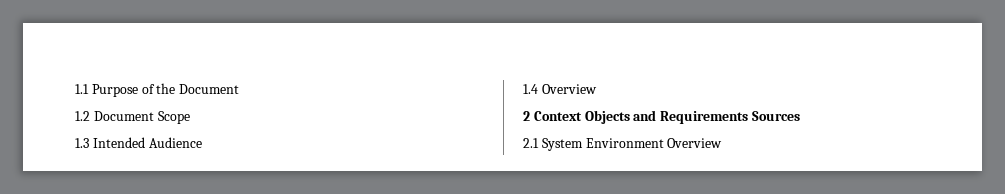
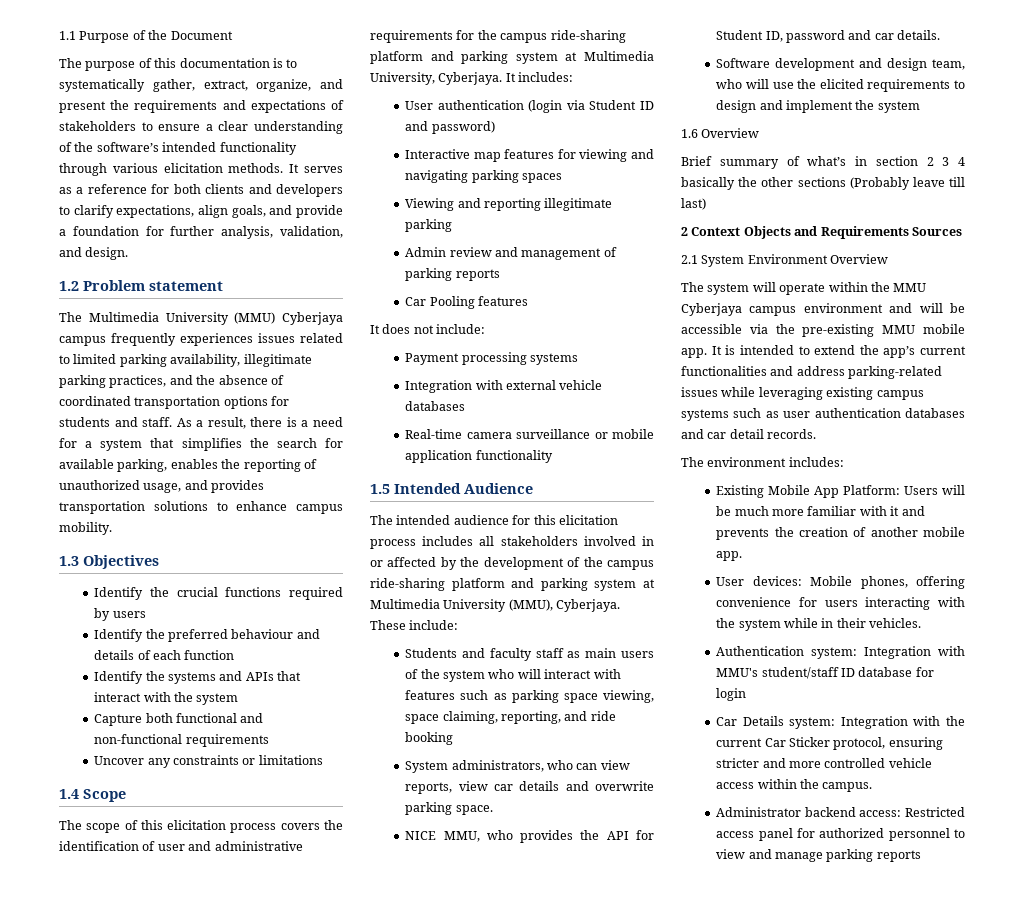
- 1.2 Document Scope
- 1.3 Intended Audience
- 1.4 Overview
+ The purpose of this documentation is to systematically gather, extract, organize, and present the requirements and expectations of stakeholders to ensure a clear understanding of the software’s intended functionality through various elicitation methods. It serves as a reference for both clients and developers to clarify expectations, align goals, and provide a foundation for further analysis, validation, and design.
+ 1.2 Problem statement
+ The Multimedia University (MMU) Cyberjaya campus frequently experiences issues related to limited parking availability, illegitimate parking practices, and the absence of coordinated transportation options for students and staff. As a result, there is a need for a system that simplifies the search for available parking, enables the reporting of unauthorized usage, and provides transportation solutions to enhance campus mobility.
+ 1.3 Objectives
+ Identify the crucial functions required by users
+ Identify the preferred behaviour and details of each function
+ Identify the systems and APIs that interact with the system
+ Capture both functional and non-functional requirements
+ Uncover any constraints or limitations
+ 1.4 Scope
+ The scope of this elicitation process covers the identification of user and administrative requirements for the campus ride-sharing platform and parking system at Multimedia University, Cyberjaya. It includes:
+ User authentication (login via Student ID and password)
+ Interactive map features for viewing and navigating parking spaces
+ Viewing and reporting illegitimate parking
+ Admin review and management of parking reports
+ Car Pooling features
+ It does not include:
+ Payment processing systems
+ Integration with external vehicle databases
+ Real-time camera surveillance or mobile application functionality
+ 1.5 Intended Audience
+ The intended audience for this elicitation process includes all stakeholders involved in or affected by the development of the campus ride-sharing platform and parking system at Multimedia University (MMU), Cyberjaya. These include:
+ Students and faculty staff as main users of the system who will interact with features such as parking space viewing, space claiming, reporting, and ride booking
+ System administrators, who can view reports, view car details and overwrite parking space.
+ NICE MMU, who provides the API for Student ID, password and car details.
+ Software development and design team, who will use the elicited requirements to design and implement the system
+ 1.6 Overview
+ Brief summary of what’s in section 2 3 4 basically the other sections (Probably leave till last)
+ The system will operate within the MMU Cyberjaya campus environment and will be accessible via the pre-existing MMU mobile app. It is intended to extend the app’s current functionalities and address parking-related issues while leveraging existing campus systems such as user authentication databases and car detail records.
+ The environment includes:
+ Existing Mobile App Platform: Users will be much more familiar with it and prevents the creation of another mobile app.
+ User devices: Mobile phones, offering convenience for users interacting with the system while in their vehicles.
+ Authentication system: Integration with MMU's student/staff ID database for login
+ Car Details system: Integration with the current Car Sticker protocol, ensuring stricter and more controlled vehicle access within the campus.
+ Administrator backend access: Restricted access panel for authorized personnel to view and manage parking reports

